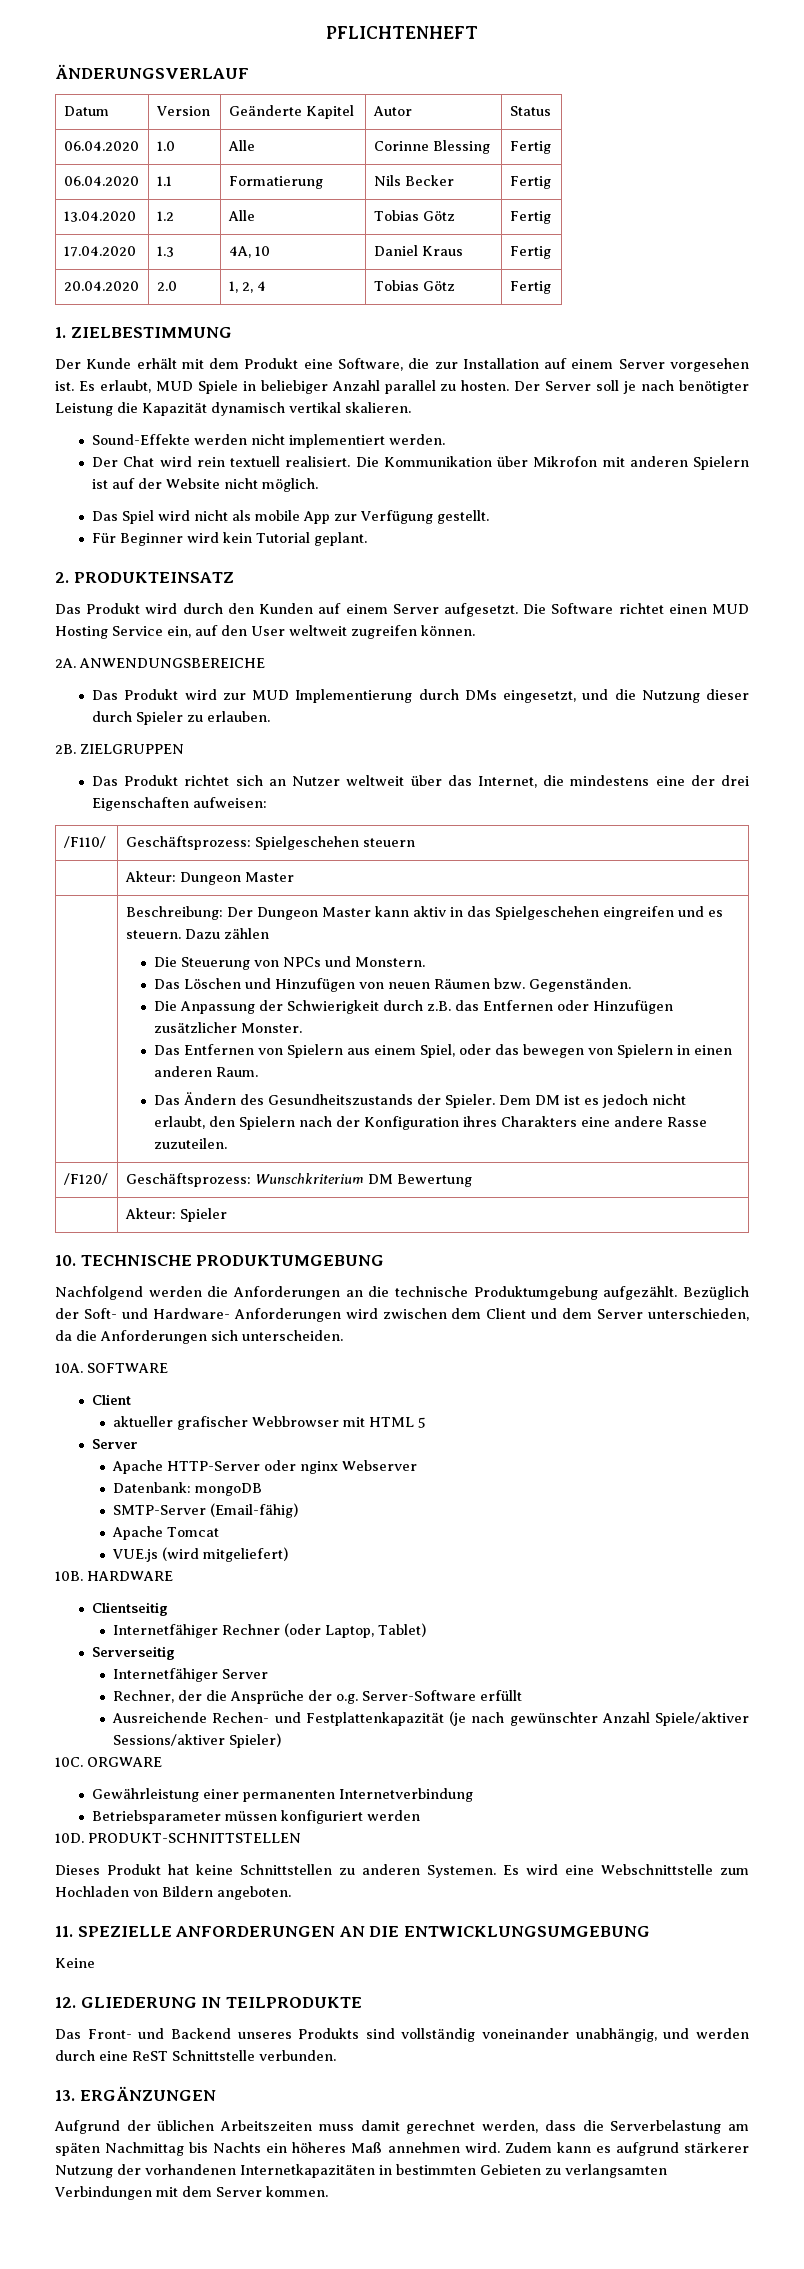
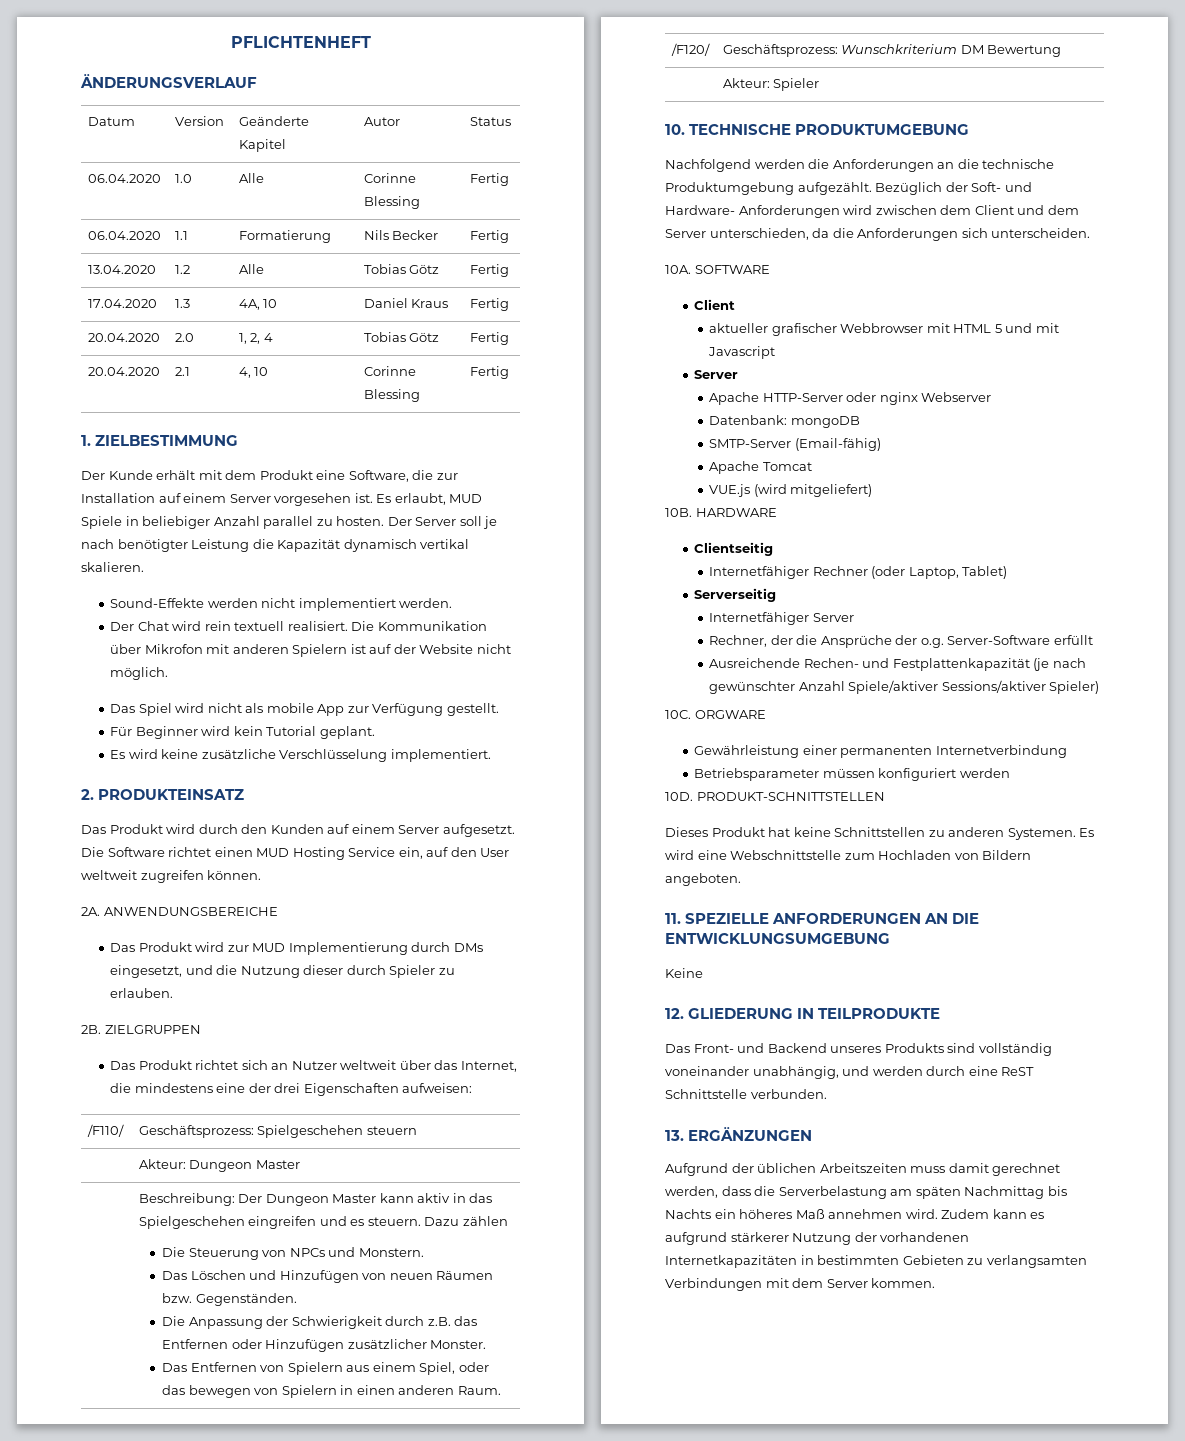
+ 20.04.2020 | 2.1 | 4, 10 | Corinne Blessing | Fertig
+ Es wird keine zusätzliche Verschlüsselung implementiert.
- Das Ändern des Gesundheitszustands der Spieler. Dem DM ist es jedoch nicht erlaubt, den Spielern nach der Konfiguration ihres Charakters eine andere Rasse zuzuteilen.
- aktueller grafischer Webbrowser mit HTML 5
+ aktueller grafischer Webbrowser mit HTML 5 und mit Javascript

